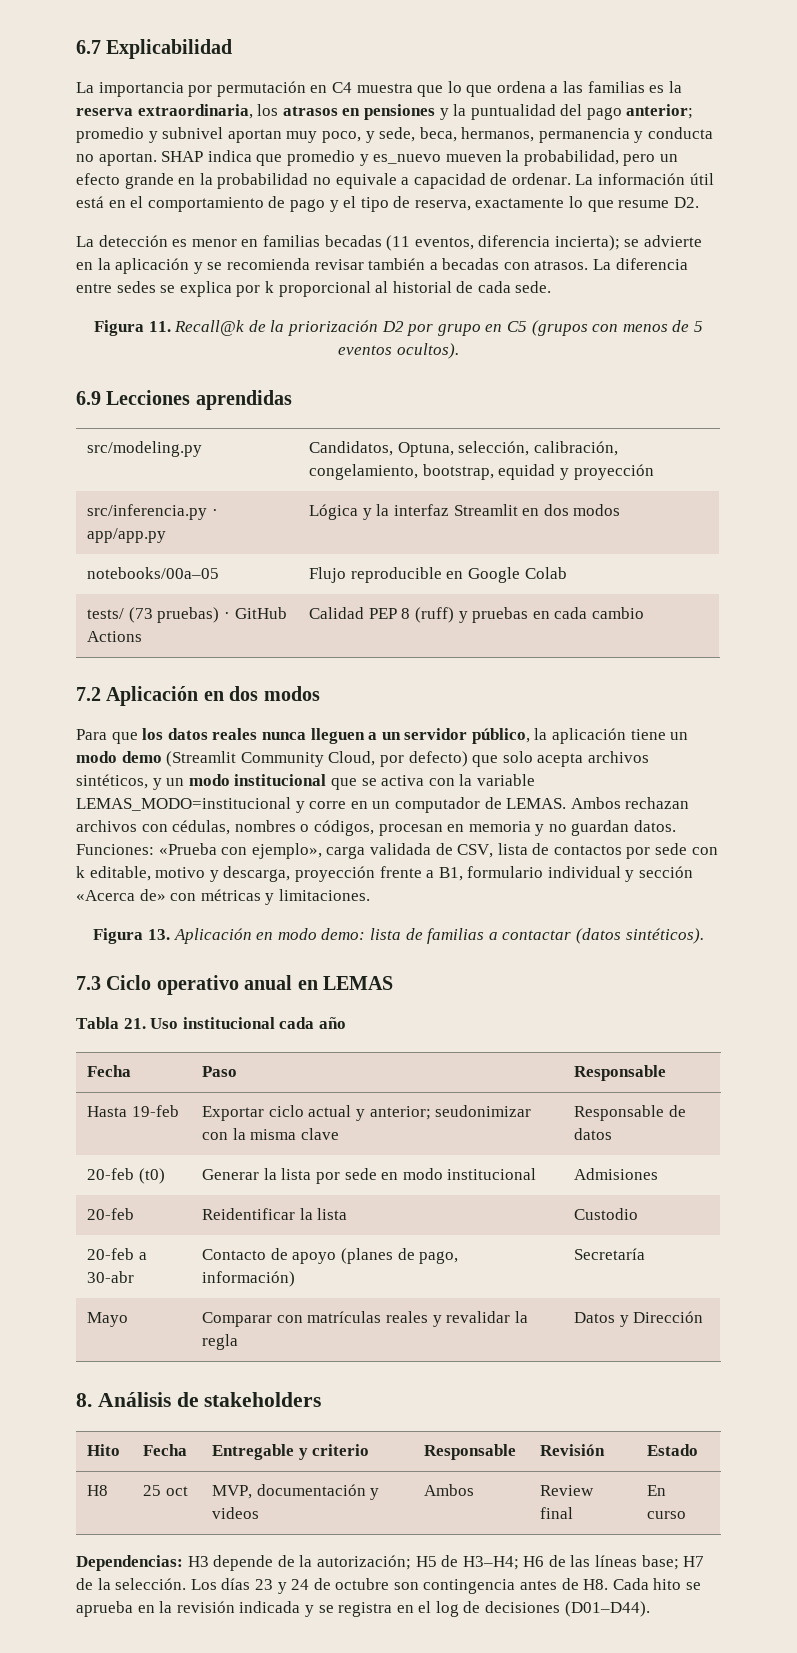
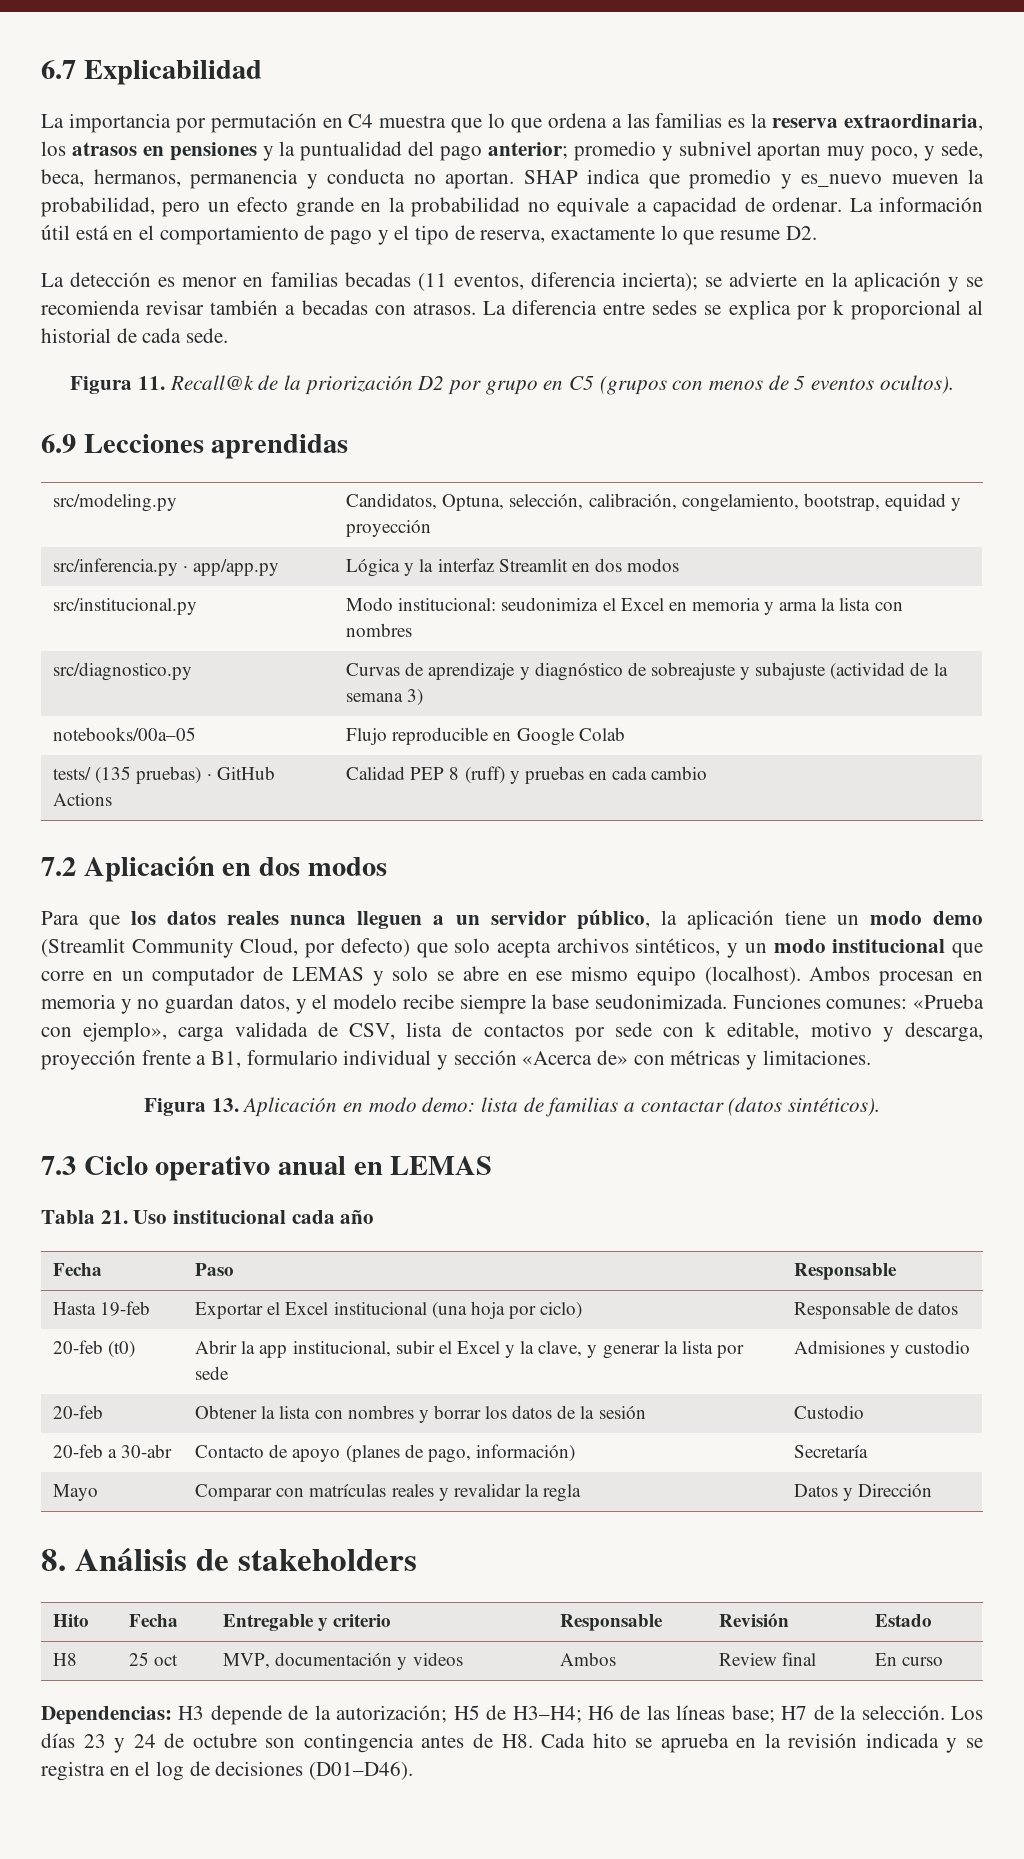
+ src/institucional.py | Modo institucional: seudonimiza el Excel en memoria y arma la lista con nombres
+ src/diagnostico.py | Curvas de aprendizaje y diagnóstico de sobreajuste y subajuste (actividad de la semana 3)
- tests/ (73 pruebas) · GitHub Actions | Calidad PEP 8 (ruff) y pruebas en cada cambio
+ tests/ (135 pruebas) · GitHub Actions | Calidad PEP 8 (ruff) y pruebas en cada cambio
- Para que los datos reales nunca lleguen a un servidor público, la aplicación tiene un modo demo (Streamlit Community Cloud, por defecto) que solo acepta archivos sintéticos, y un modo institucional que se activa con la variable LEMAS_MODO=institucional y corre en un computador de LEMAS. Ambos rechazan archivos con cédulas, nombres o códigos, procesan en memoria y no guardan datos. Funciones:
+ Para que los datos reales nunca lleguen a un servidor público, la aplicación tiene un modo demo (Streamlit Community Cloud, por defecto) que solo acepta archivos sintéticos, y un modo institucional que corre en un computador de LEMAS y solo se abre en ese mismo equipo (localhost). Ambos procesan en memoria y no guardan datos, y el modelo recibe siempre la base seudonimizada. Funciones comunes:
- Hasta 19-feb | Exportar ciclo actual y anterior; seudonimizar con la misma clave | Responsable de datos
+ Hasta 19-feb | Exportar el Excel institucional (una hoja por ciclo) | Responsable de datos
- 20-feb (t0) | Generar la lista por sede en modo institucional | Admisiones
+ 20-feb (t0) | Abrir la app institucional, subir el Excel y la clave, y generar la lista por sede | Admisiones y custodio
- 20-feb | Reidentificar la lista | Custodio
+ 20-feb | Obtener la lista con nombres y borrar los datos de la sesión | Custodio
- Los días 23 y 24 de octubre son contingencia antes de H8. Cada hito se aprueba en la revisión indicada y se registra en el log de decisiones (D01–D44).
+ Los días 23 y 24 de octubre son contingencia antes de H8. Cada hito se aprueba en la revisión indicada y se registra en el log de decisiones (D01–D46).

